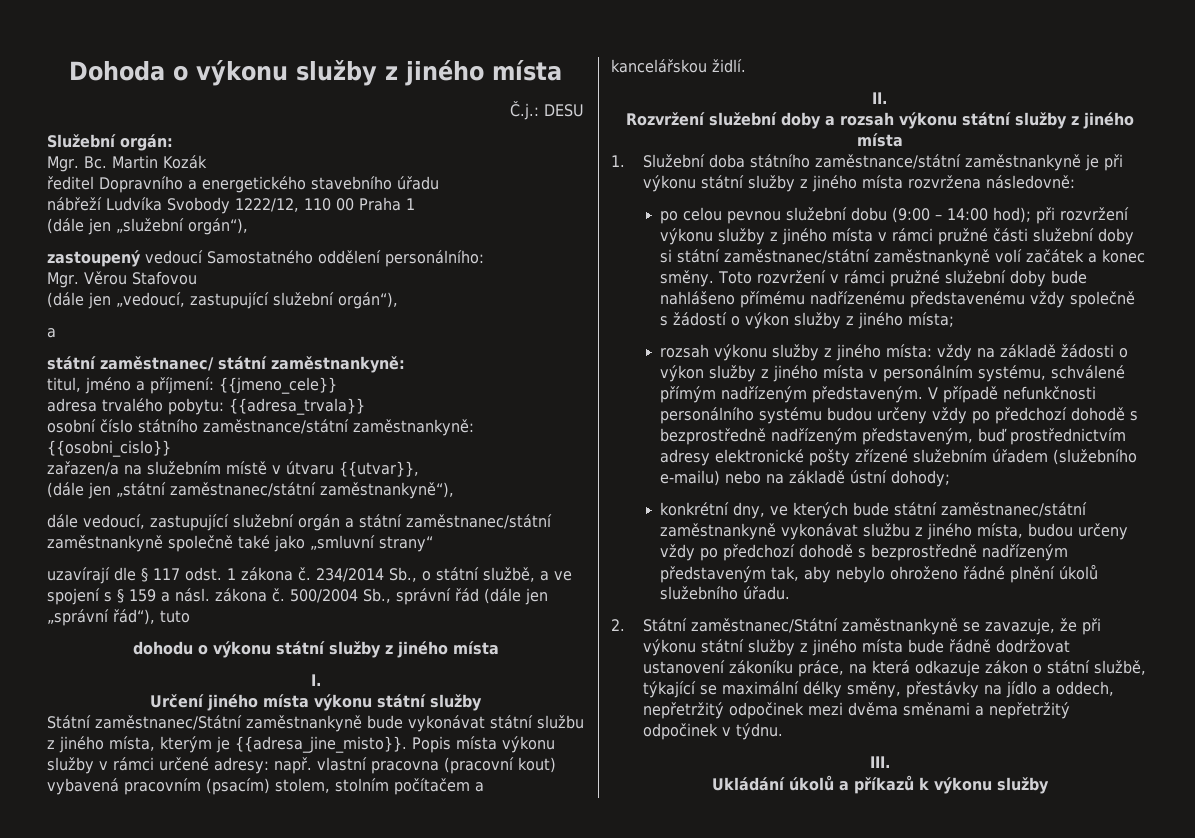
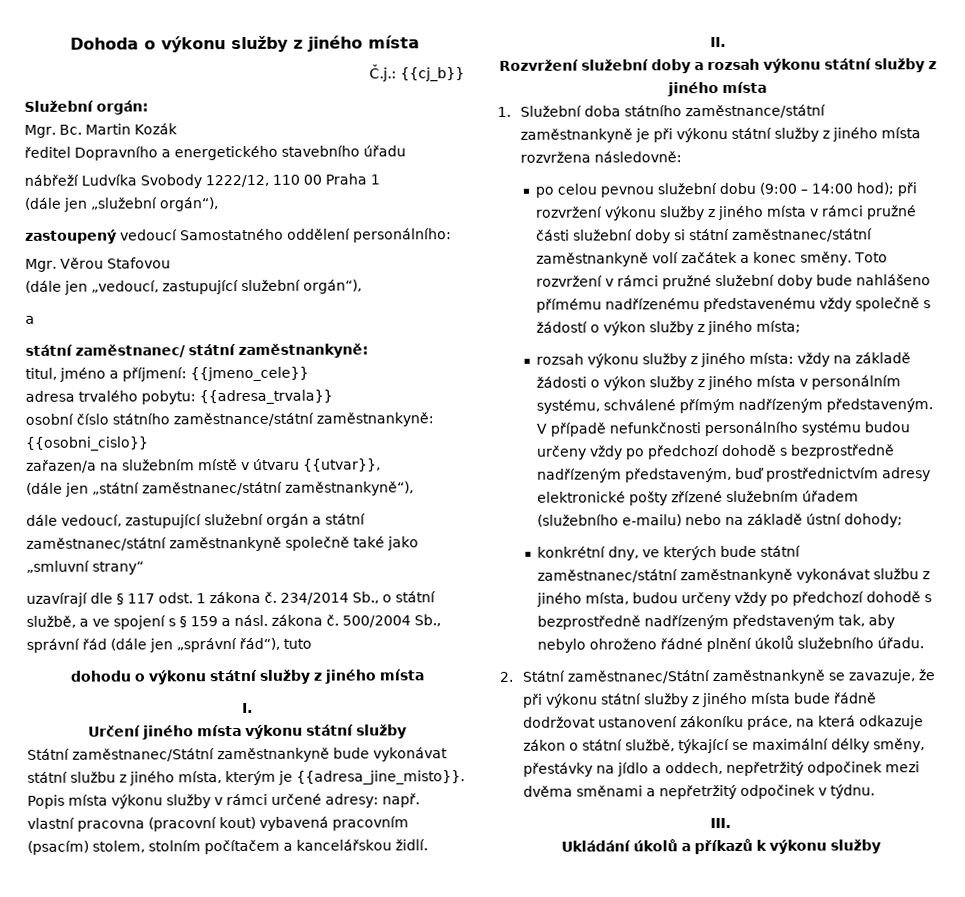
- Č.j.: DESU
+ Č.j.: {{cj_b}}

